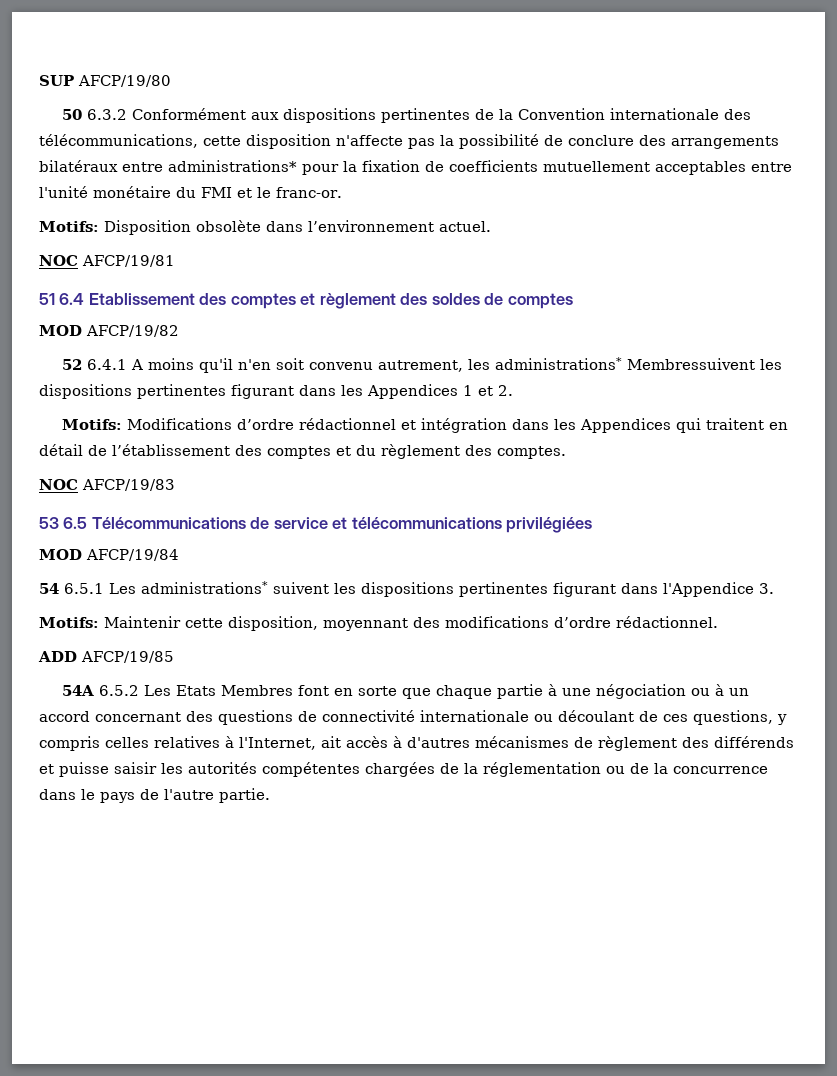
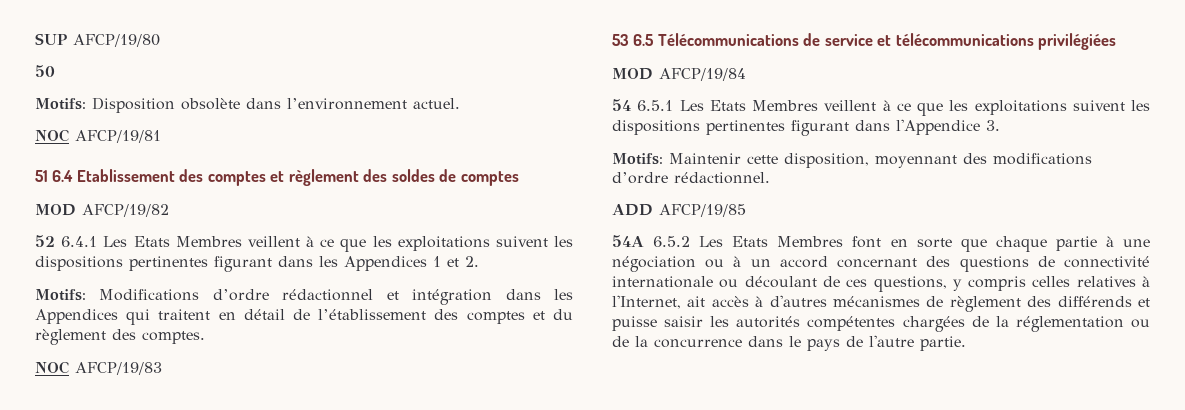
- 50 6.3.2 Conformément aux dispositions pertinentes de la Convention internationale des télécommunications, cette disposition n'affecte pas la possibilité de conclure des arrangements bilatéraux entre administrations* pour la fixation de coefficients mutuellement acceptables entre l'unité monétaire du FMI et le franc-or.
+ 50
- 52 6.4.1 A moins qu'il n'en soit convenu autrement, les administrations* Membressuivent les dispositions pertinentes figurant dans les Appendices 1 et 2.
+ 52 6.4.1 Les Etats Membres veillent à ce que les exploitations suivent les dispositions pertinentes figurant dans les Appendices 1 et 2.
- 54 6.5.1 Les administrations* suivent les dispositions pertinentes figurant dans l'Appendice 3.
+ 54 6.5.1 Les Etats Membres veillent à ce que les exploitations suivent les dispositions pertinentes figurant dans l'Appendice 3.

